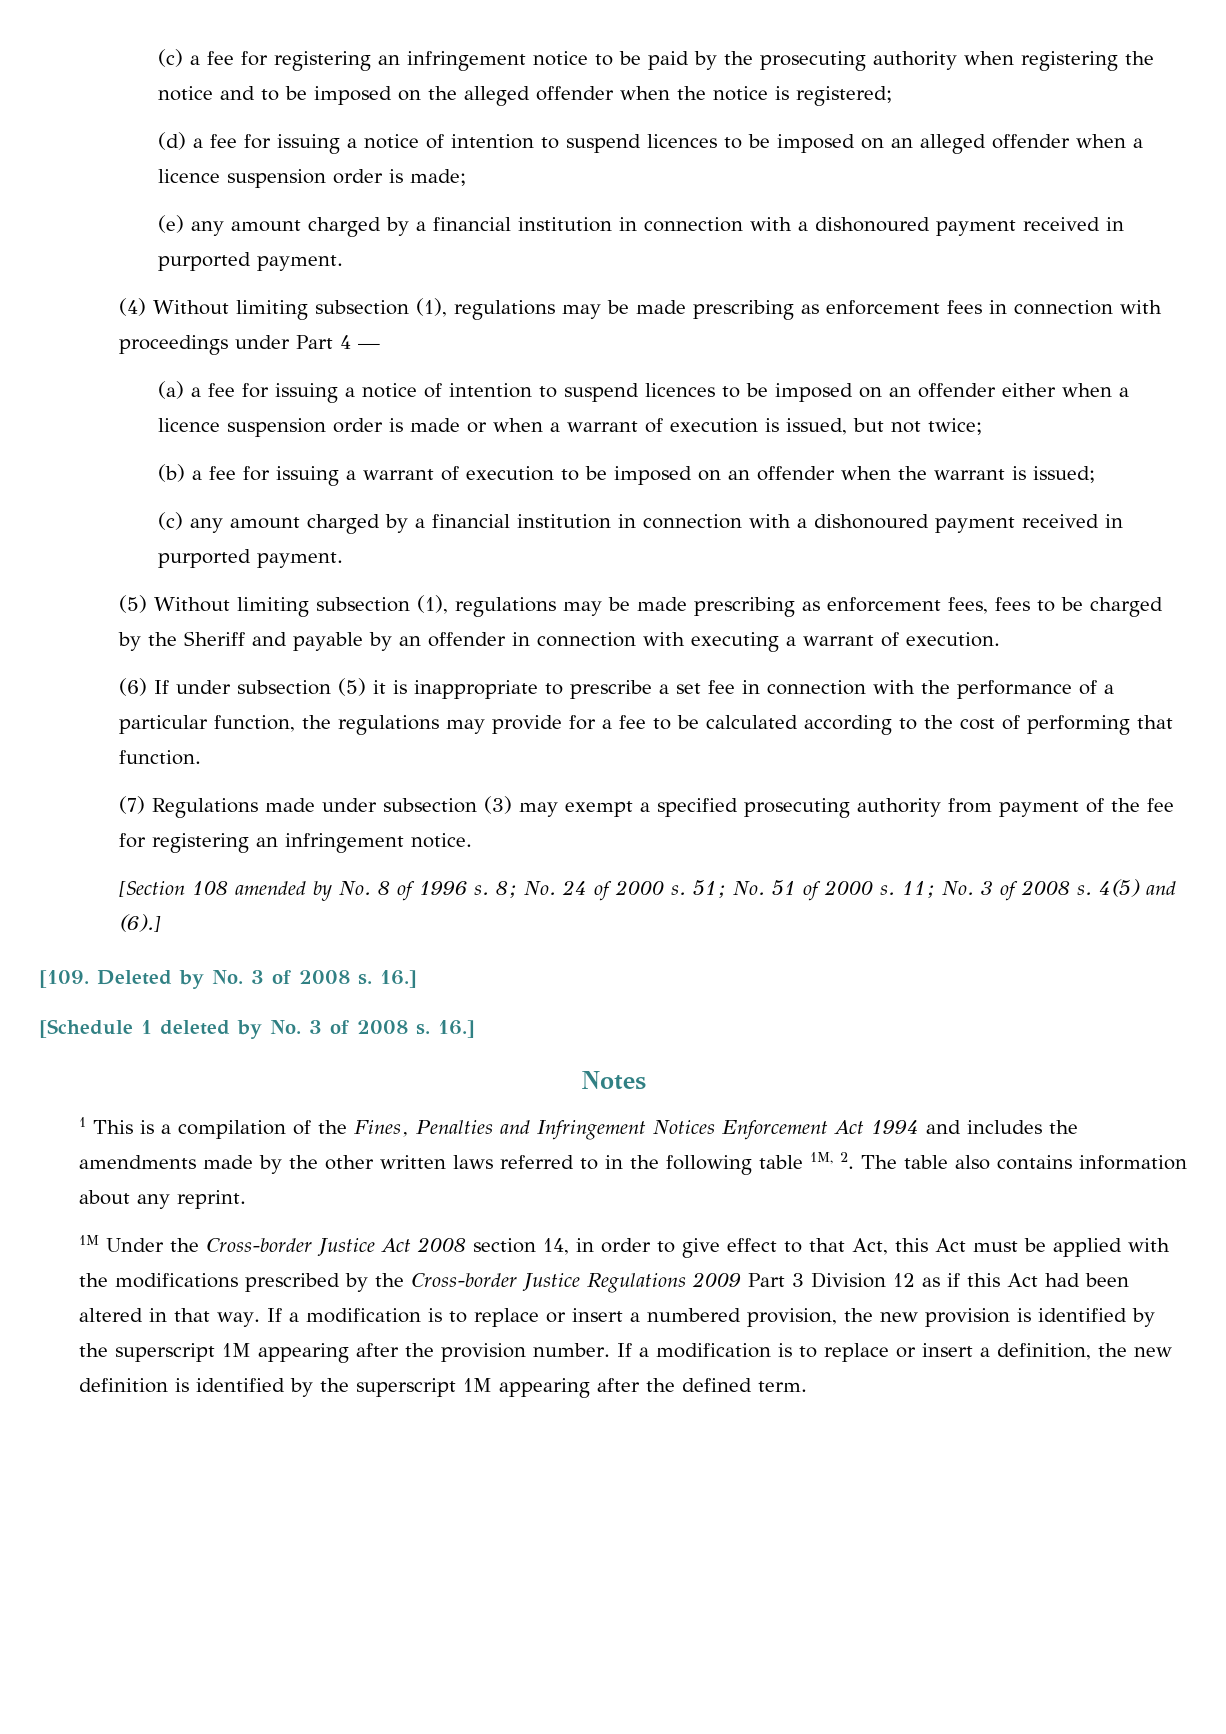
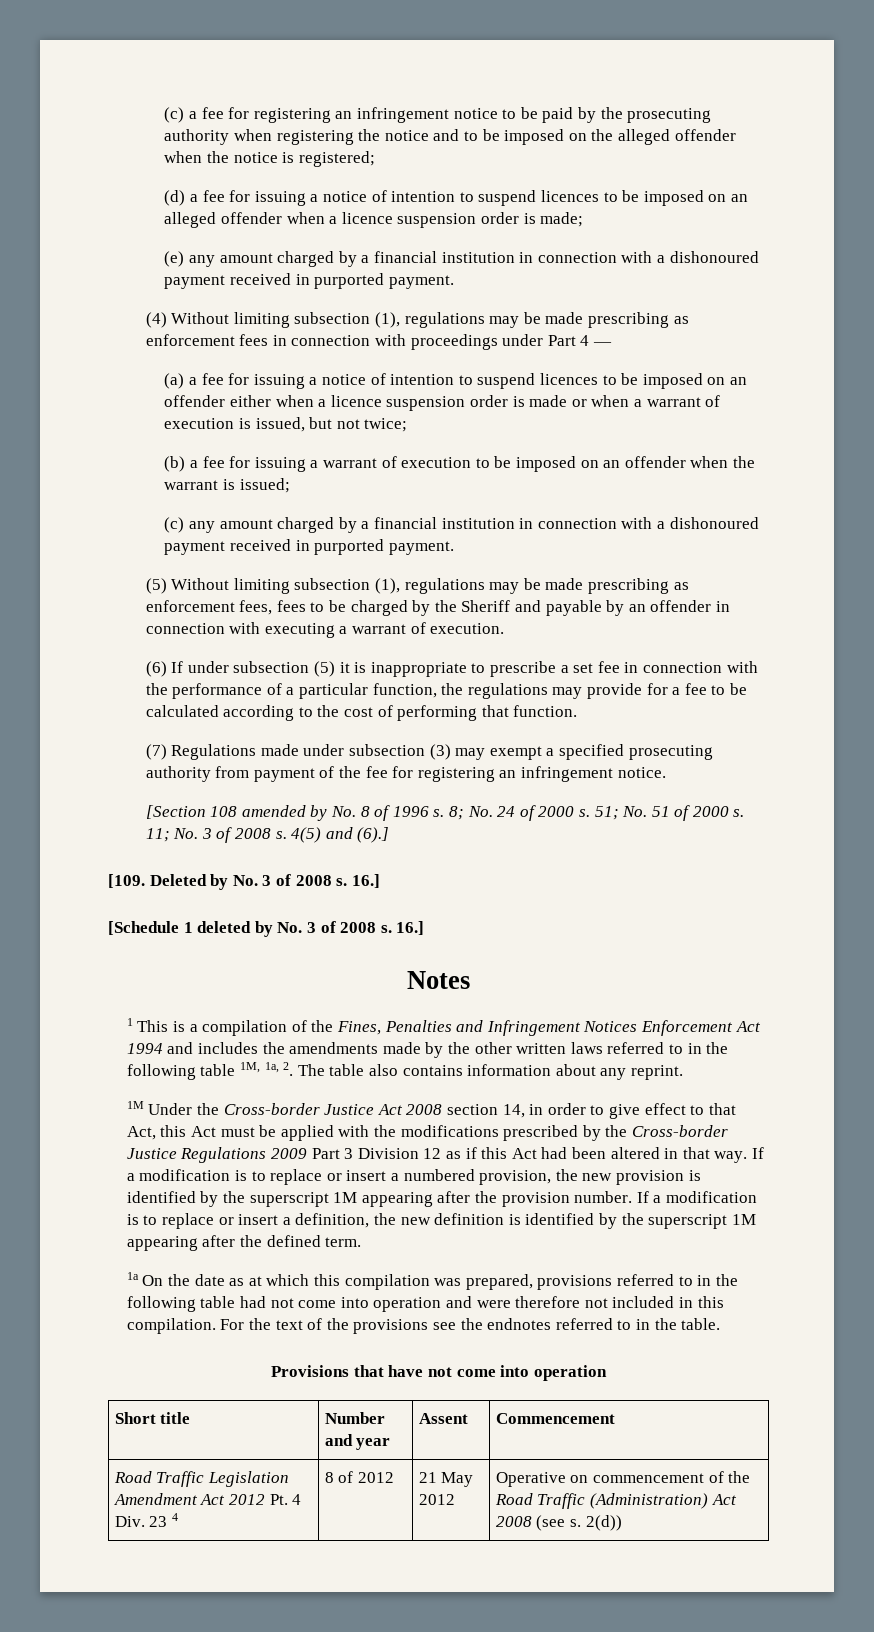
- 1 This is a compilation of the Fines, Penalties and Infringement Notices Enforcement Act 1994 and includes the amendments made by the other written laws referred to in the following table 1M, 2. The table also contains information about any reprint.
+ 1 This is a compilation of the Fines, Penalties and Infringement Notices Enforcement Act 1994 and includes the amendments made by the other written laws referred to in the following table 1M, 1a, 2. The table also contains information about any reprint.
+ 1a On the date as at which this compilation was prepared, provisions referred to in the following table had not come into operation and were therefore not included in this compilation. For the text of the provisions see the endnotes referred to in the table.
+ Provisions that have not come into operation
+ Short title | Number and year | Assent | Commencement
+ Road Traffic Legislation Amendment Act 2012 Pt. 4 Div. 23 4 | 8 of 2012 | 21 May 2012 | Operative on commencement of the Road Traffic (Administration) Act 2008 (see s. 2(d))

